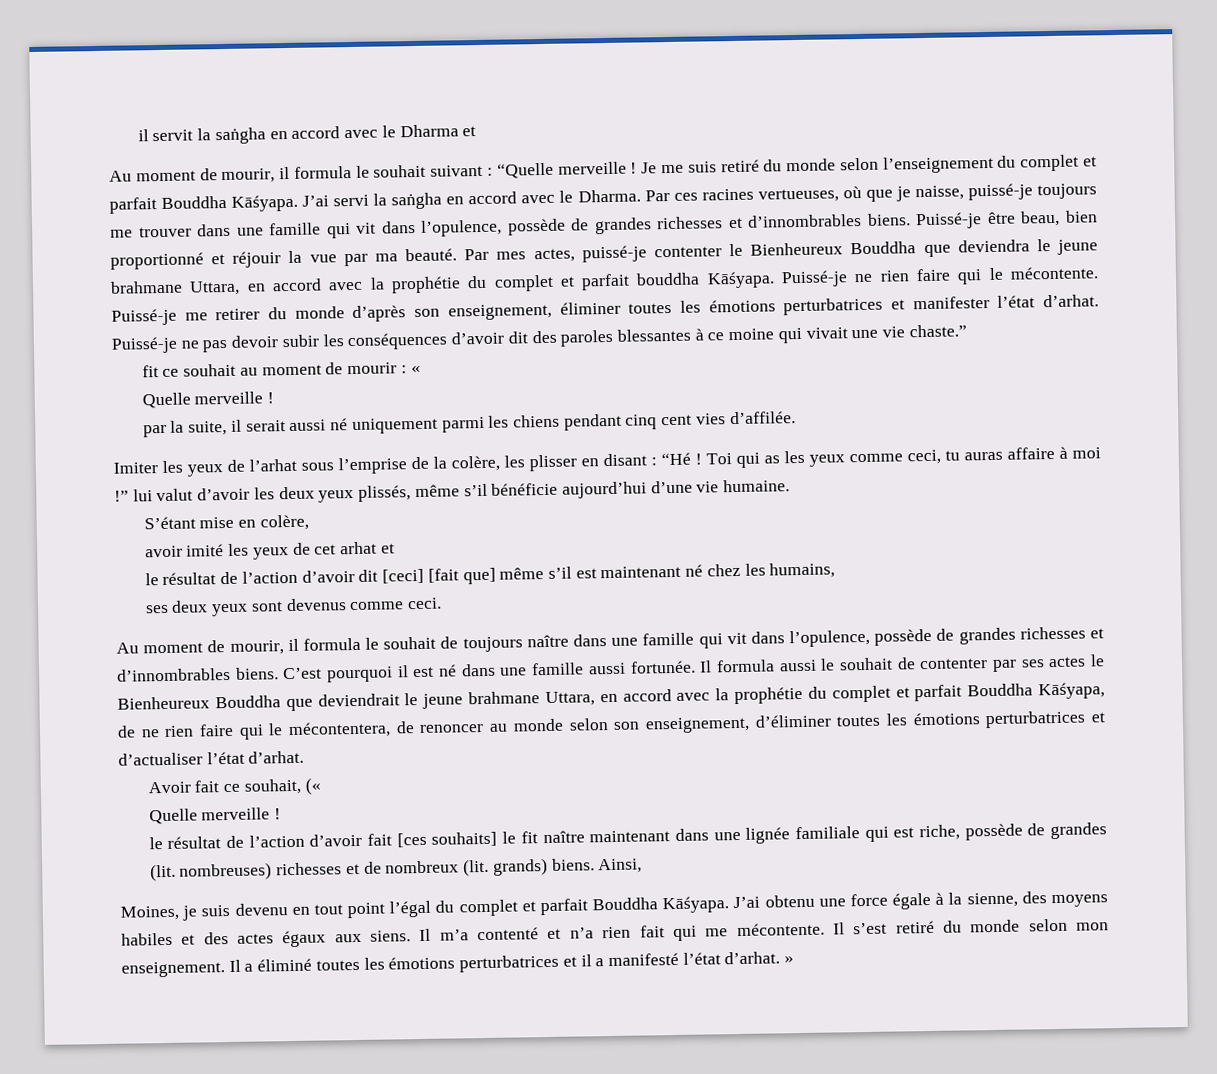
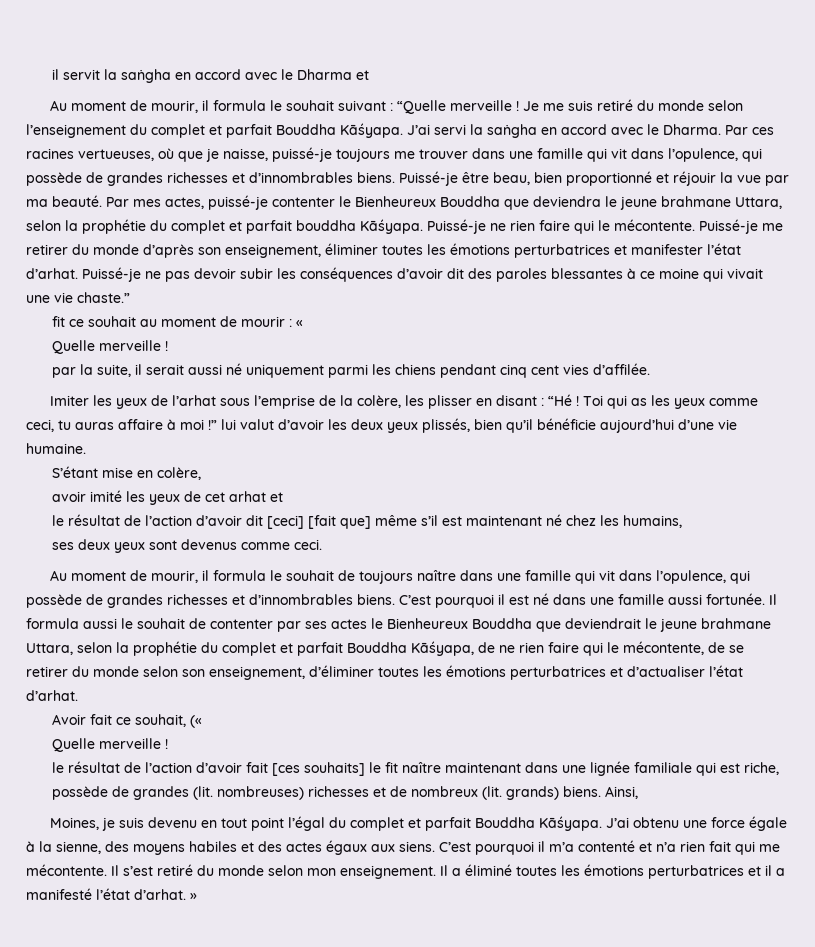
- Par ces racines vertueuses, où que je naisse, puissé-je toujours me trouver dans une famille qui vit dans l’opulence, possède de grandes richesses et d’innombrables biens.
+ Par ces racines vertueuses, où que je naisse, puissé-je toujours me trouver dans une famille qui vit dans l’opulence, qui possède de grandes richesses et d’innombrables biens.
- Par mes actes, puissé-je contenter le Bienheureux Bouddha que deviendra le jeune brahmane Uttara, en accord avec la prophétie du complet et parfait bouddha Kāśyapa.
+ Par mes actes, puissé-je contenter le Bienheureux Bouddha que deviendra le jeune brahmane Uttara, selon la prophétie du complet et parfait bouddha Kāśyapa.
- Toi qui as les yeux comme ceci, tu auras affaire à moi !” lui valut d’avoir les deux yeux plissés, même s’il bénéficie aujourd’hui d’une vie humaine.
+ Toi qui as les yeux comme ceci, tu auras affaire à moi !” lui valut d’avoir les deux yeux plissés, bien qu’il bénéficie aujourd’hui d’une vie humaine.
- Au moment de mourir, il formula le souhait de toujours naître dans une famille qui vit dans l’opulence, possède de grandes richesses et d’innombrables biens.
+ Au moment de mourir, il formula le souhait de toujours naître dans une famille qui vit dans l’opulence, qui possède de grandes richesses et d’innombrables biens.
- Il formula aussi le souhait de contenter par ses actes le Bienheureux Bouddha que deviendrait le jeune brahmane Uttara, en accord avec la prophétie du complet et parfait Bouddha Kāśyapa, de ne rien faire qui le mécontentera, de renoncer au monde selon son enseignement, d’éliminer toutes les émotions perturbatrices et d’actualiser l’état d’arhat.
+ Il formula aussi le souhait de contenter par ses actes le Bienheureux Bouddha que deviendrait le jeune brahmane Uttara, selon la prophétie du complet et parfait Bouddha Kāśyapa, de ne rien faire qui le mécontente, de se retirer du monde selon son enseignement, d’éliminer toutes les émotions perturbatrices et d’actualiser l’état d’arhat.
- Il m’a contenté et n’a rien fait qui me mécontente.
+ C’est pourquoi il m’a contenté et n’a rien fait qui me mécontente.

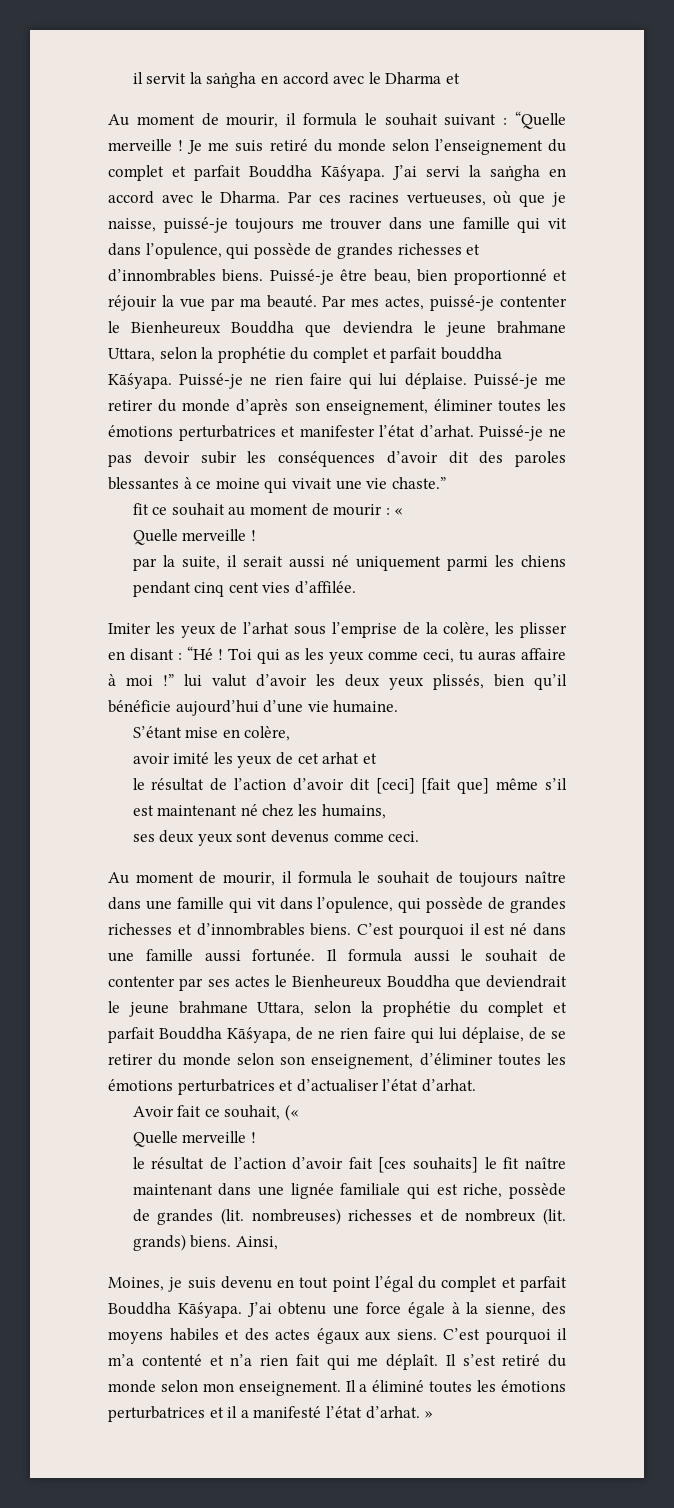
- Puissé-je ne rien faire qui le mécontente.
+ Puissé-je ne rien faire qui lui déplaise.
- Il formula aussi le souhait de contenter par ses actes le Bienheureux Bouddha que deviendrait le jeune brahmane Uttara, selon la prophétie du complet et parfait Bouddha Kāśyapa, de ne rien faire qui le mécontente, de se retirer du monde selon son enseignement, d’éliminer toutes les émotions perturbatrices et d’actualiser l’état d’arhat.
+ Il formula aussi le souhait de contenter par ses actes le Bienheureux Bouddha que deviendrait le jeune brahmane Uttara, selon la prophétie du complet et parfait Bouddha Kāśyapa, de ne rien faire qui lui déplaise, de se retirer du monde selon son enseignement, d’éliminer toutes les émotions perturbatrices et d’actualiser l’état d’arhat.
- C’est pourquoi il m’a contenté et n’a rien fait qui me mécontente.
+ C’est pourquoi il m’a contenté et n’a rien fait qui me déplaît.

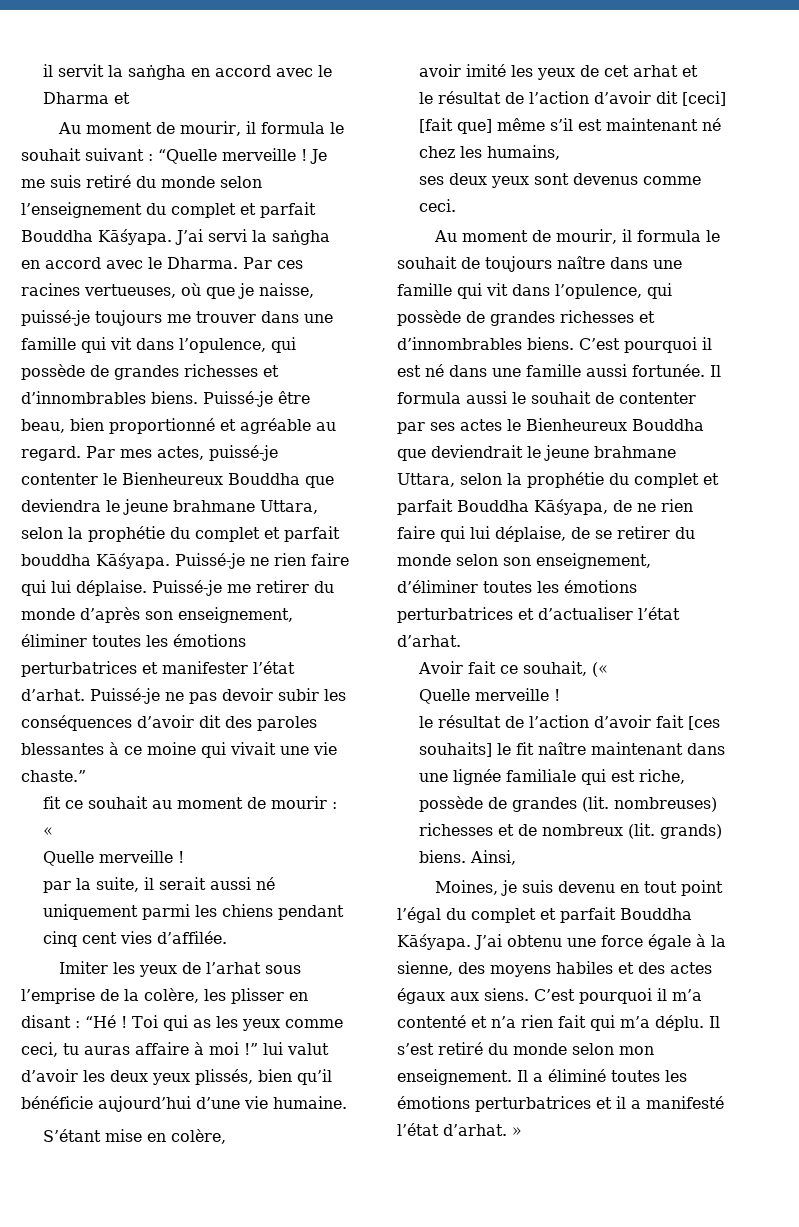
- Puissé-je être beau, bien proportionné et réjouir la vue par ma beauté.
+ Puissé-je être beau, bien proportionné et agréable au regard.
- C’est pourquoi il m’a contenté et n’a rien fait qui me déplaît.
+ C’est pourquoi il m’a contenté et n’a rien fait qui m’a déplu.

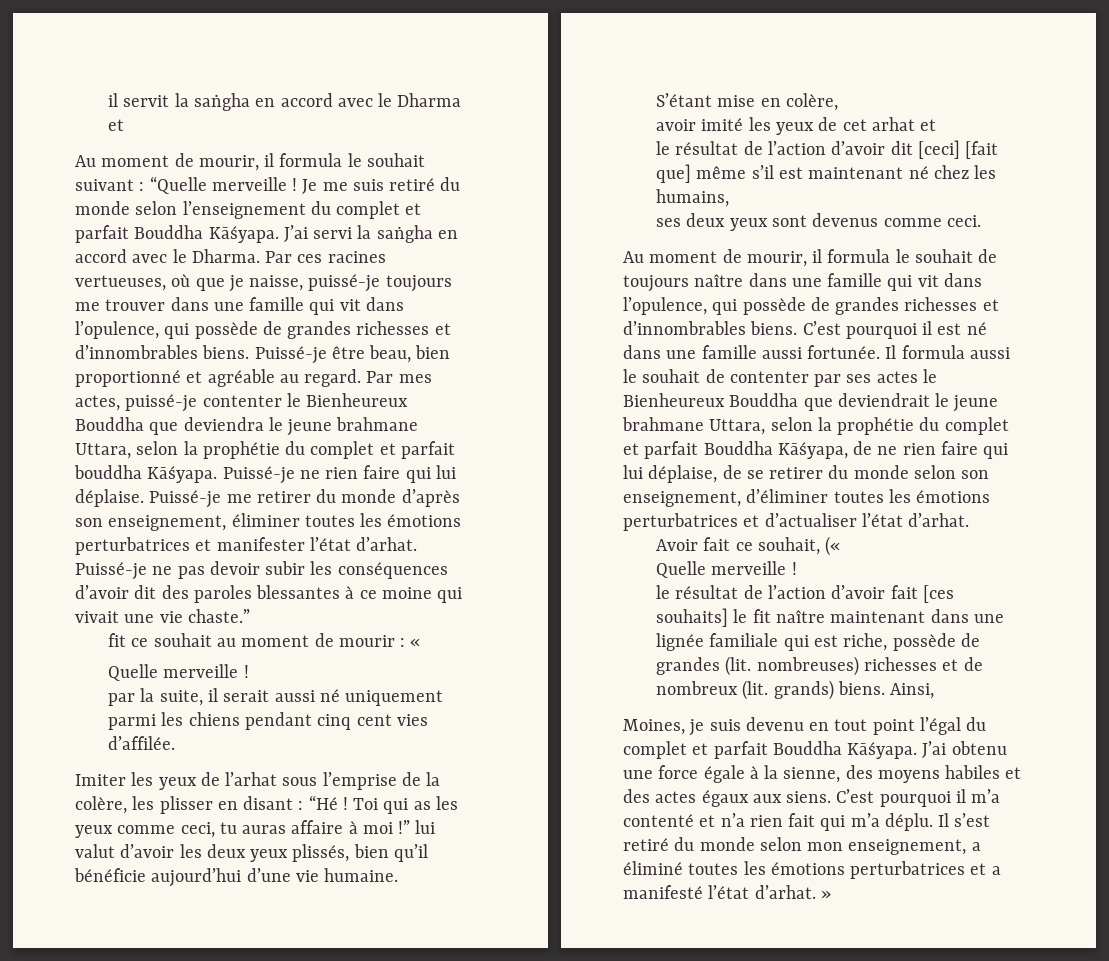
- Il s’est retiré du monde selon mon enseignement. Il a éliminé toutes les émotions perturbatrices et il a manifesté l’état d’arhat. »
+ Il s’est retiré du monde selon mon enseignement, a éliminé toutes les émotions perturbatrices et a manifesté l’état d’arhat. »

